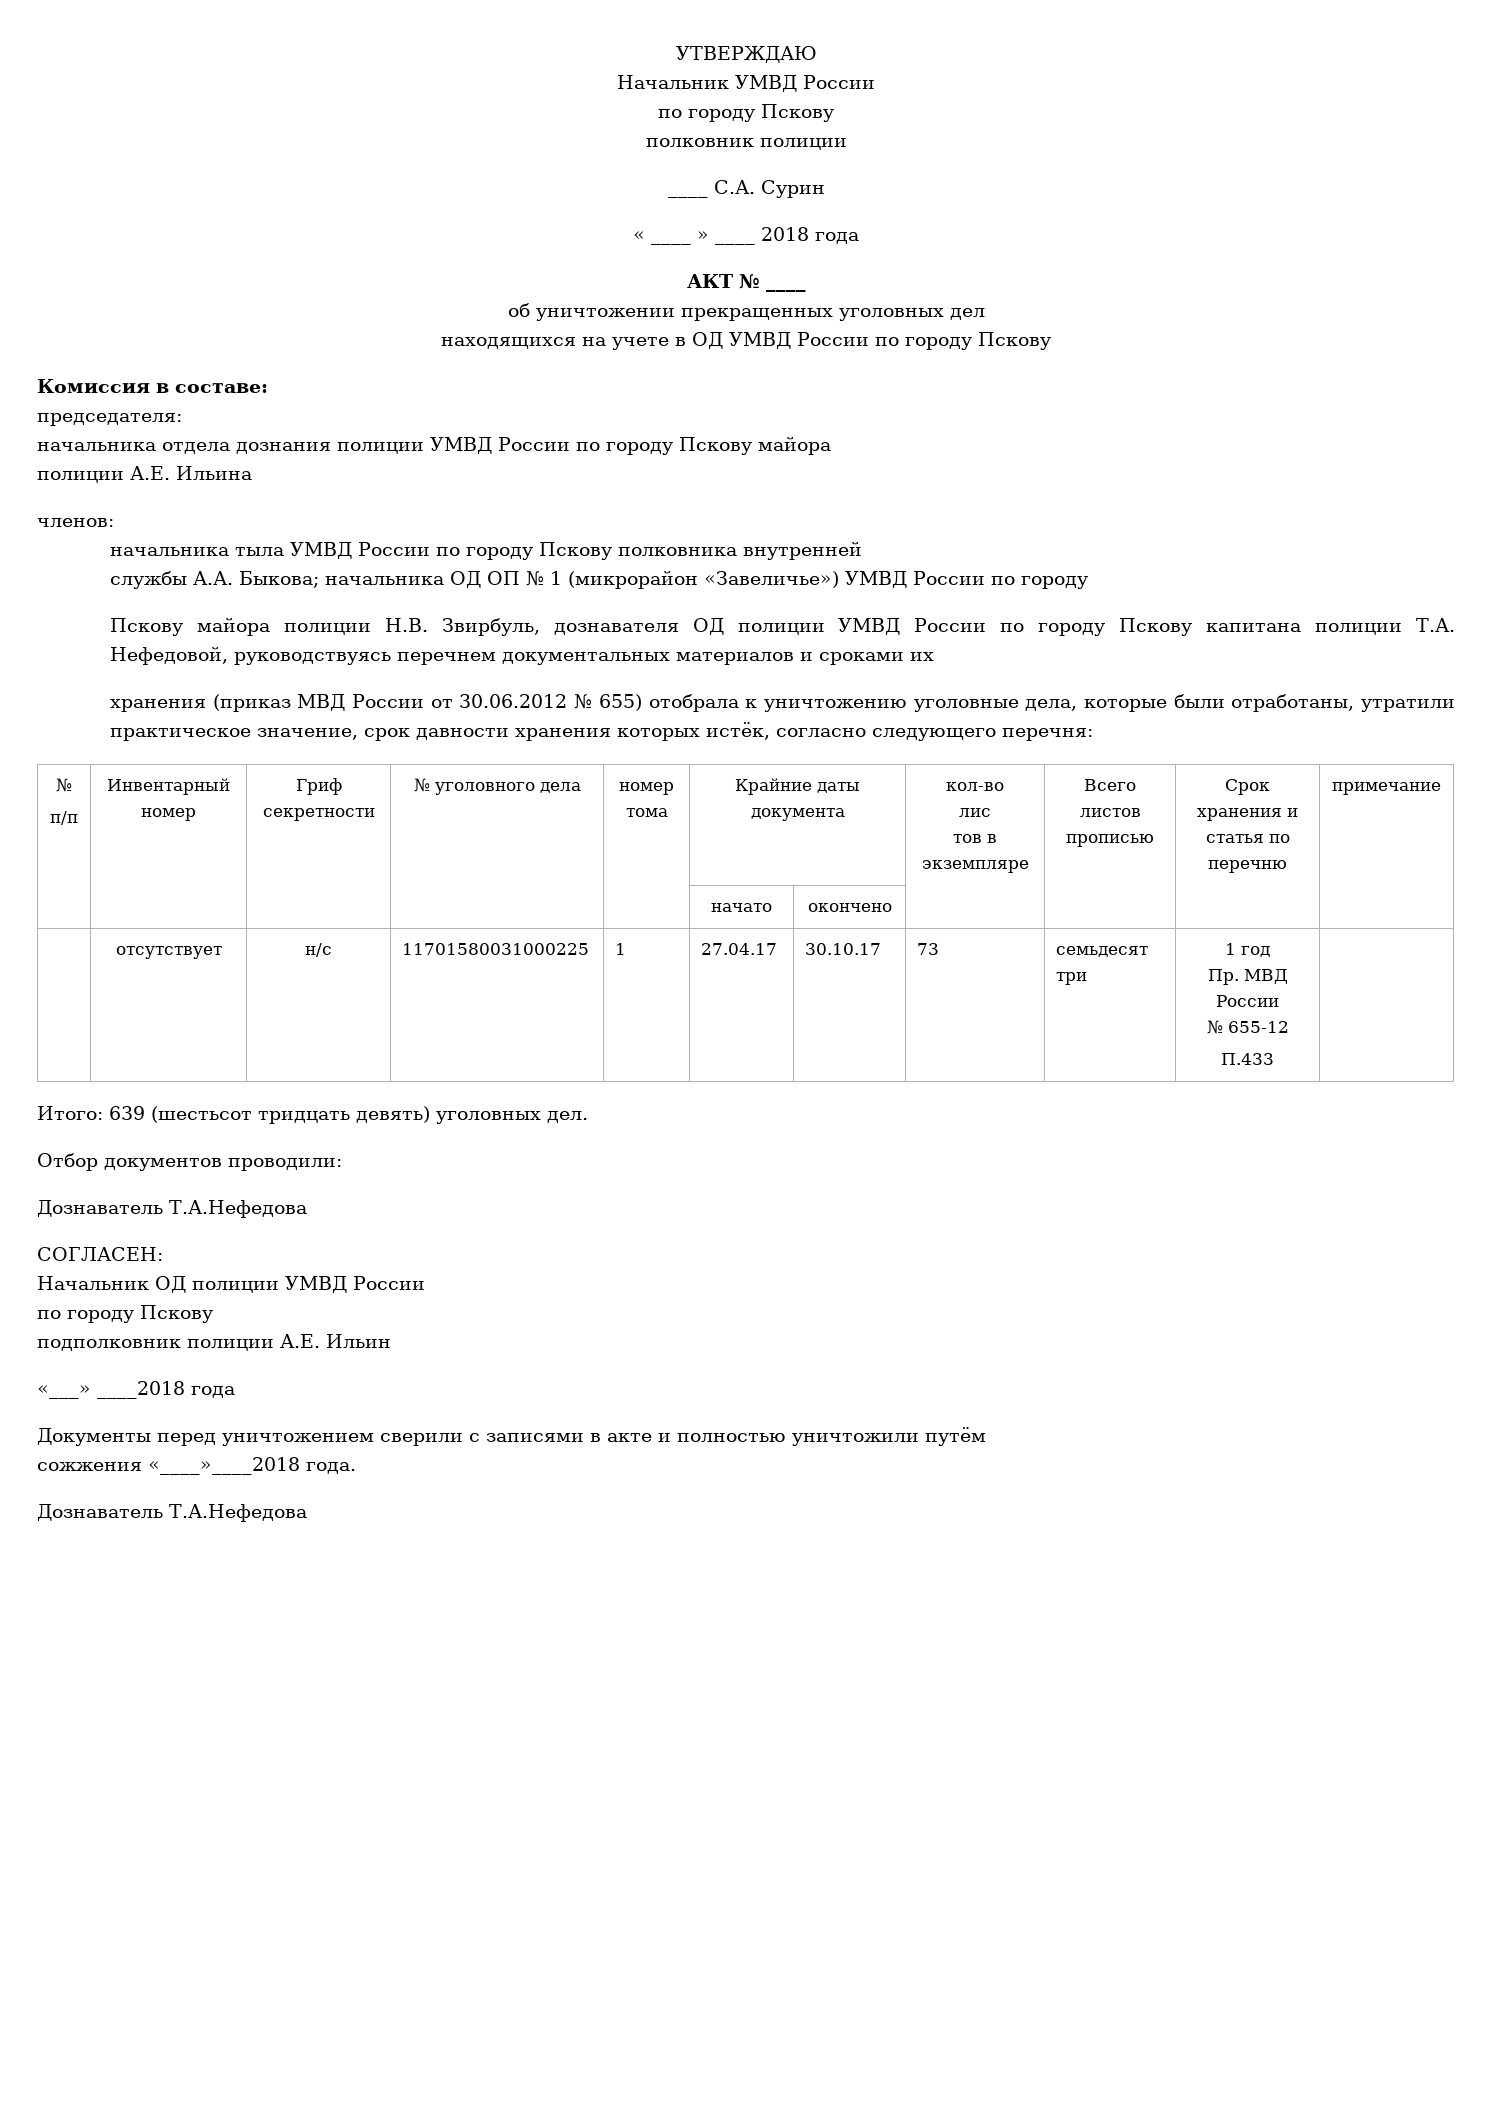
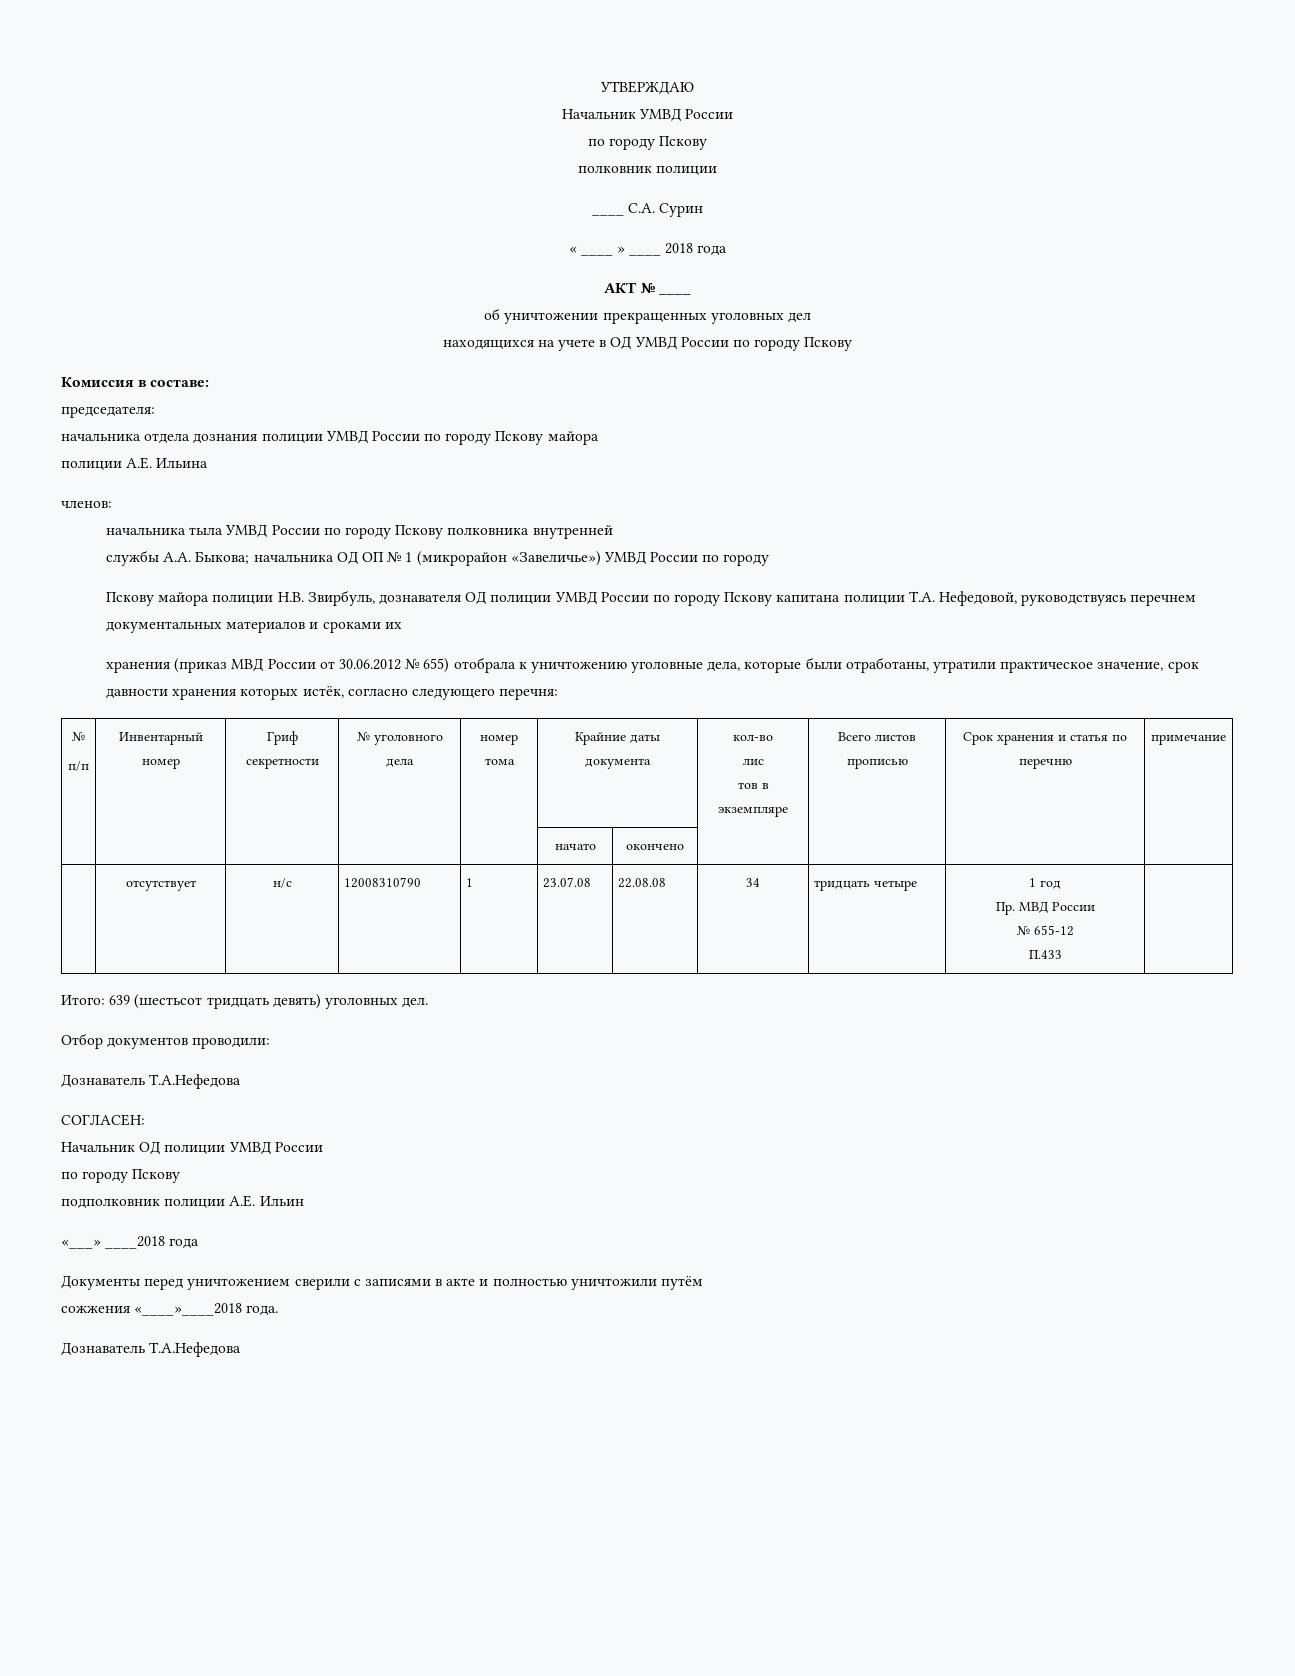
- | отсутствует | н/с | 11701580031000225 | 1 | 27.04.17 | 30.10.17 | 73 | семьдесят три | 1 год
+ | отсутствует | н/с | 12008310790 | 1 | 23.07.08 | 22.08.08 | 34 | тридцать четыре | 1 год

